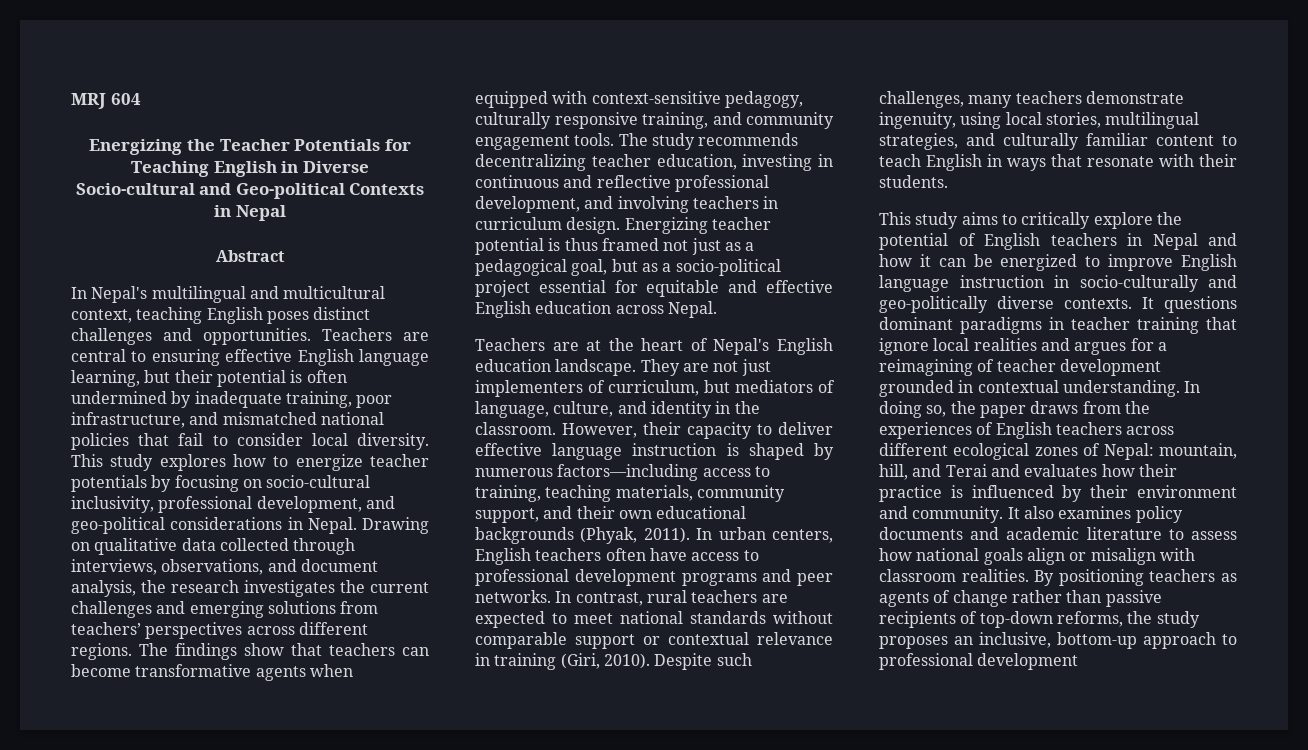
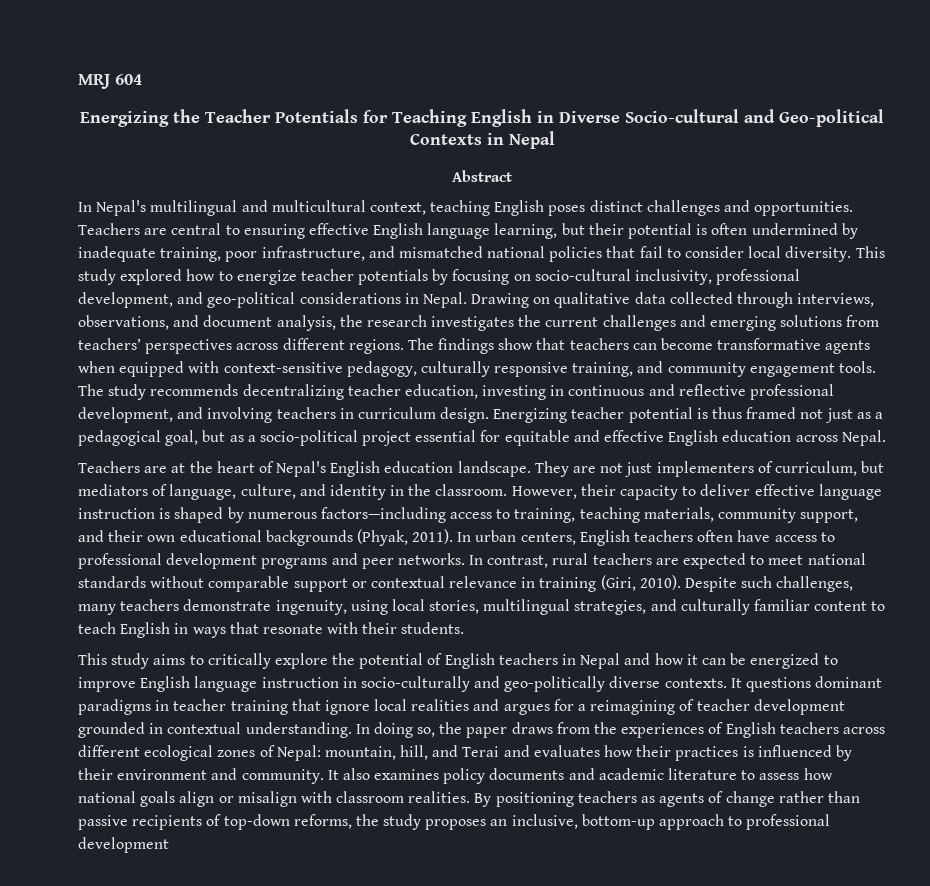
- This study explores how to energize teacher potentials by focusing on socio-cultural inclusivity, professional development, and geo-political considerations in Nepal.
+ This study explored how to energize teacher potentials by focusing on socio-cultural inclusivity, professional development, and geo-political considerations in Nepal.
- In doing so, the paper draws from the experiences of English teachers across different ecological zones of Nepal: mountain, hill, and Terai and evaluates how their practice is influenced by their environment and community.
+ In doing so, the paper draws from the experiences of English teachers across different ecological zones of Nepal: mountain, hill, and Terai and evaluates how their practices is influenced by their environment and community.

